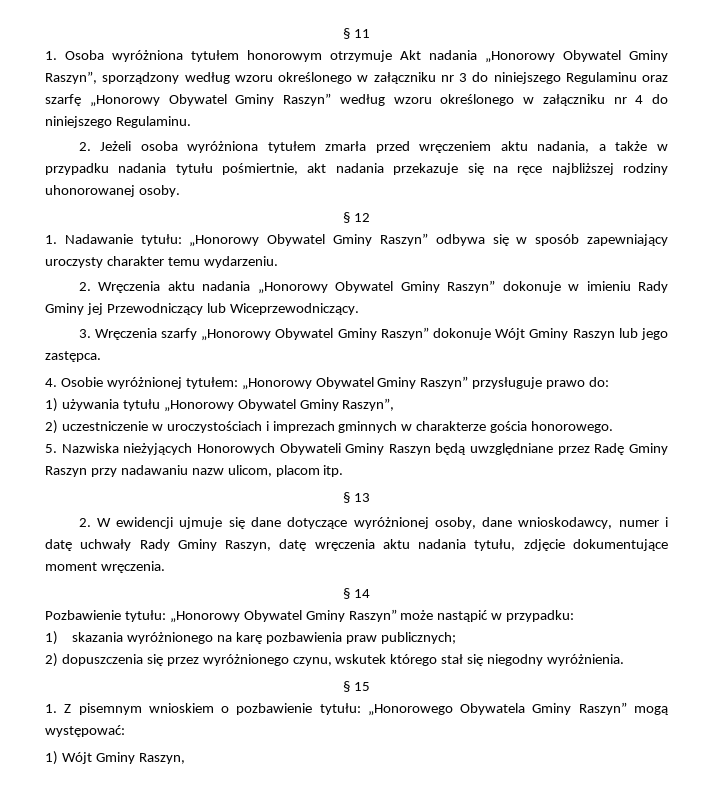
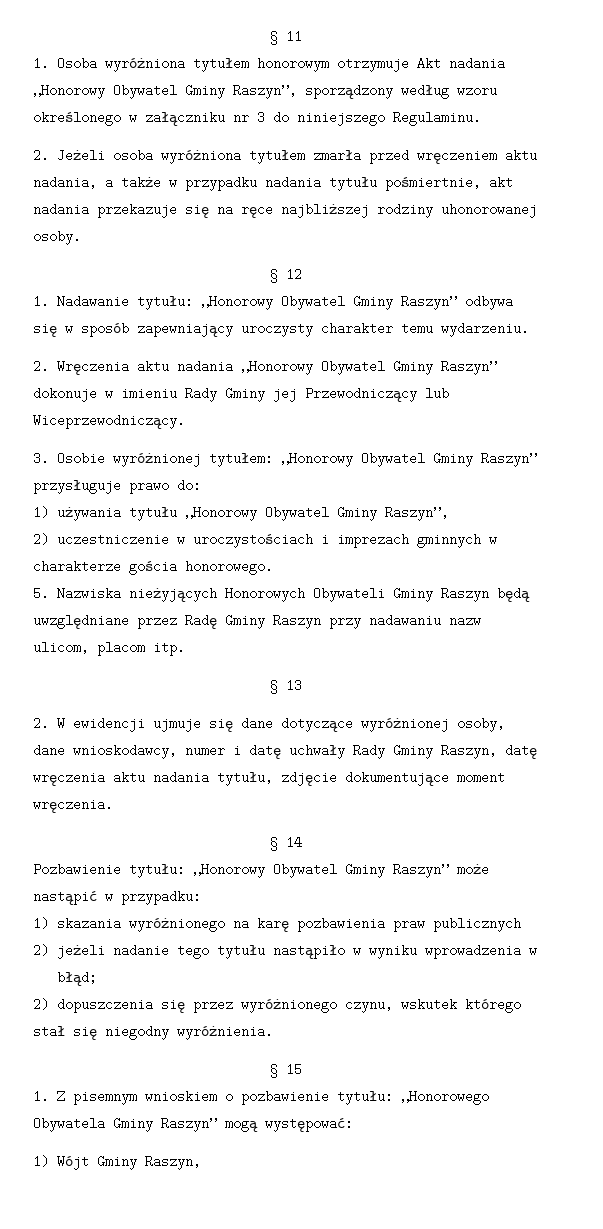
- 1. Osoba wyróżniona tytułem honorowym otrzymuje Akt nadania „Honorowy Obywatel Gminy Raszyn”, sporządzony według wzoru określonego w załączniku nr 3 do niniejszego Regulaminu oraz szarfę „Honorowy Obywatel Gminy Raszyn” według wzoru określonego w załączniku nr 4 do niniejszego Regulaminu.
+ 1. Osoba wyróżniona tytułem honorowym otrzymuje Akt nadania „Honorowy Obywatel Gminy Raszyn”, sporządzony według wzoru określonego w załączniku nr 3 do niniejszego Regulaminu.
- 3. Wręczenia szarfy „Honorowy Obywatel Gminy Raszyn” dokonuje Wójt Gminy Raszyn lub jego zastępca.
- 4. Osobie wyróżnionej tytułem: „Honorowy Obywatel Gminy Raszyn” przysługuje prawo do:
+ 3. Osobie wyróżnionej tytułem: „Honorowy Obywatel Gminy Raszyn” przysługuje prawo do:
- 1) skazania wyróżnionego na karę pozbawienia praw publicznych;
+ 1) skazania wyróżnionego na karę pozbawienia praw publicznych
+ 2) jeżeli nadanie tego tytułu nastąpiło w wyniku wprowadzenia w błąd;

